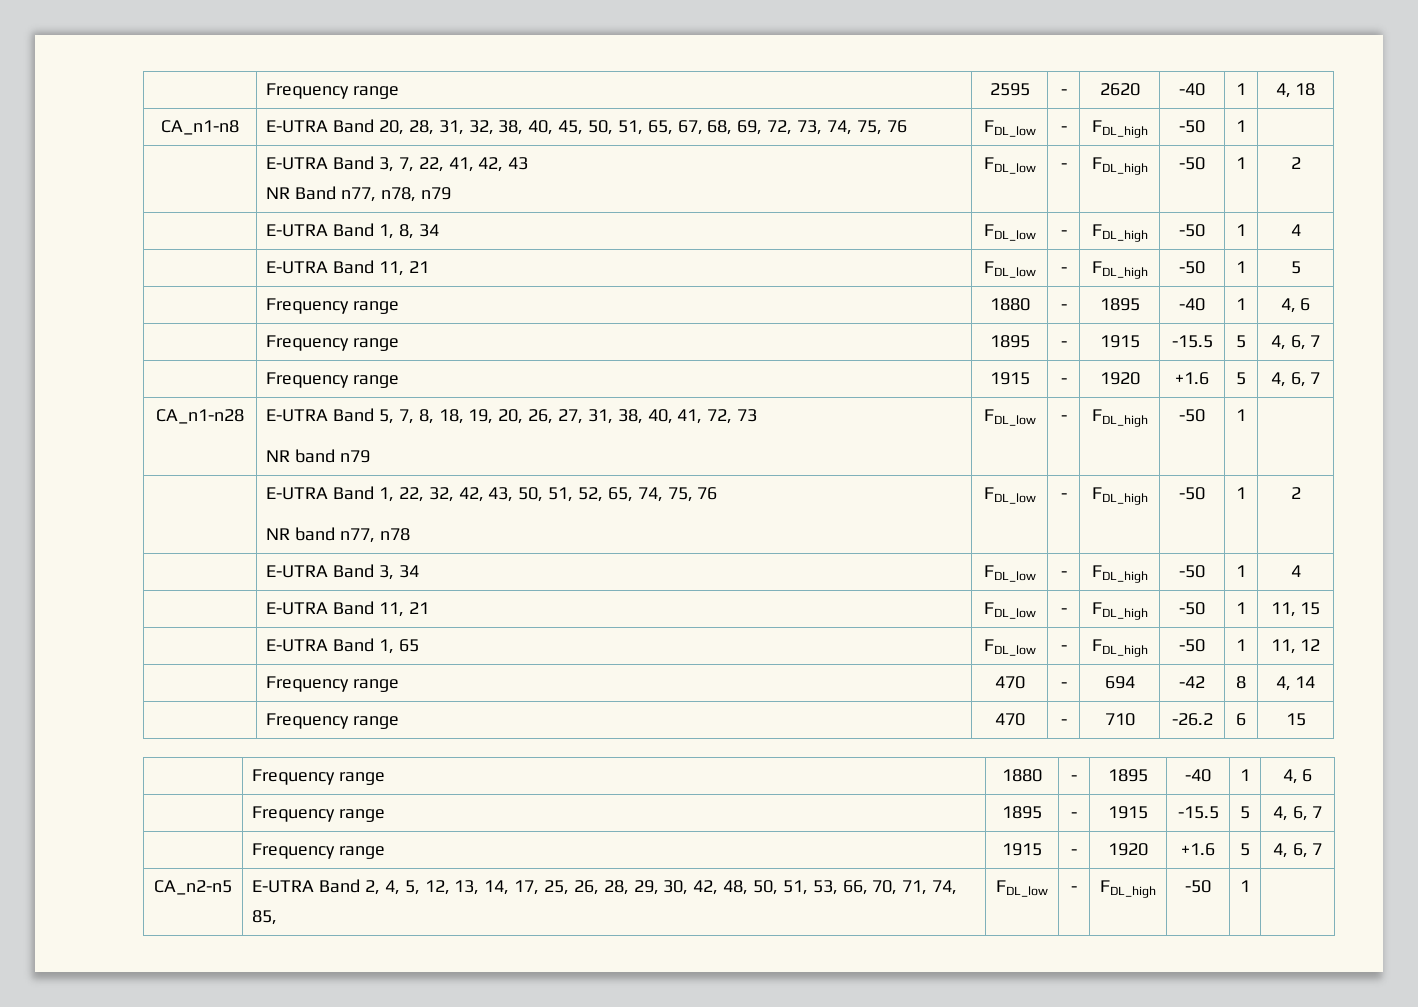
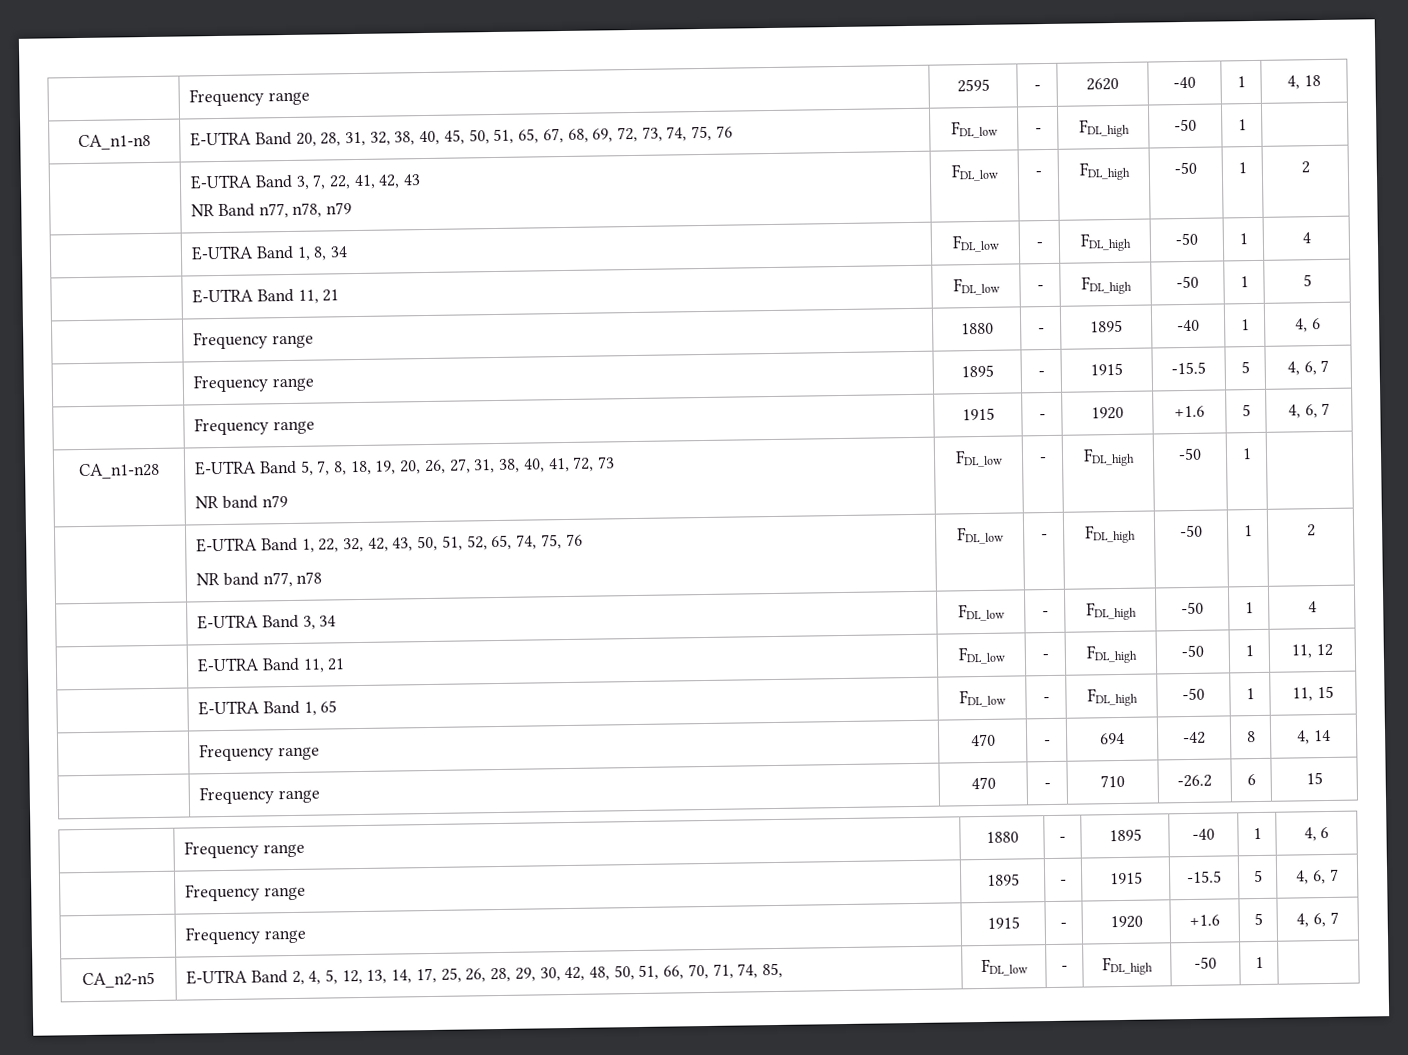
- | E-UTRA Band 11, 21 | FDL_low | - | FDL_high | -50 | 1 | 11, 15
+ | E-UTRA Band 11, 21 | FDL_low | - | FDL_high | -50 | 1 | 11, 12
- | E-UTRA Band 1, 65 | FDL_low | - | FDL_high | -50 | 1 | 11, 12
+ | E-UTRA Band 1, 65 | FDL_low | - | FDL_high | -50 | 1 | 11, 15
- CA_n2-n5 | E-UTRA Band 2, 4, 5, 12, 13, 14, 17, 25, 26, 28, 29, 30, 42, 48, 50, 51, 53, 66, 70, 71, 74, 85, | FDL_low | - | FDL_high | -50 | 1 |
+ CA_n2-n5 | E-UTRA Band 2, 4, 5, 12, 13, 14, 17, 25, 26, 28, 29, 30, 42, 48, 50, 51, 66, 70, 71, 74, 85, | FDL_low | - | FDL_high | -50 | 1 |

